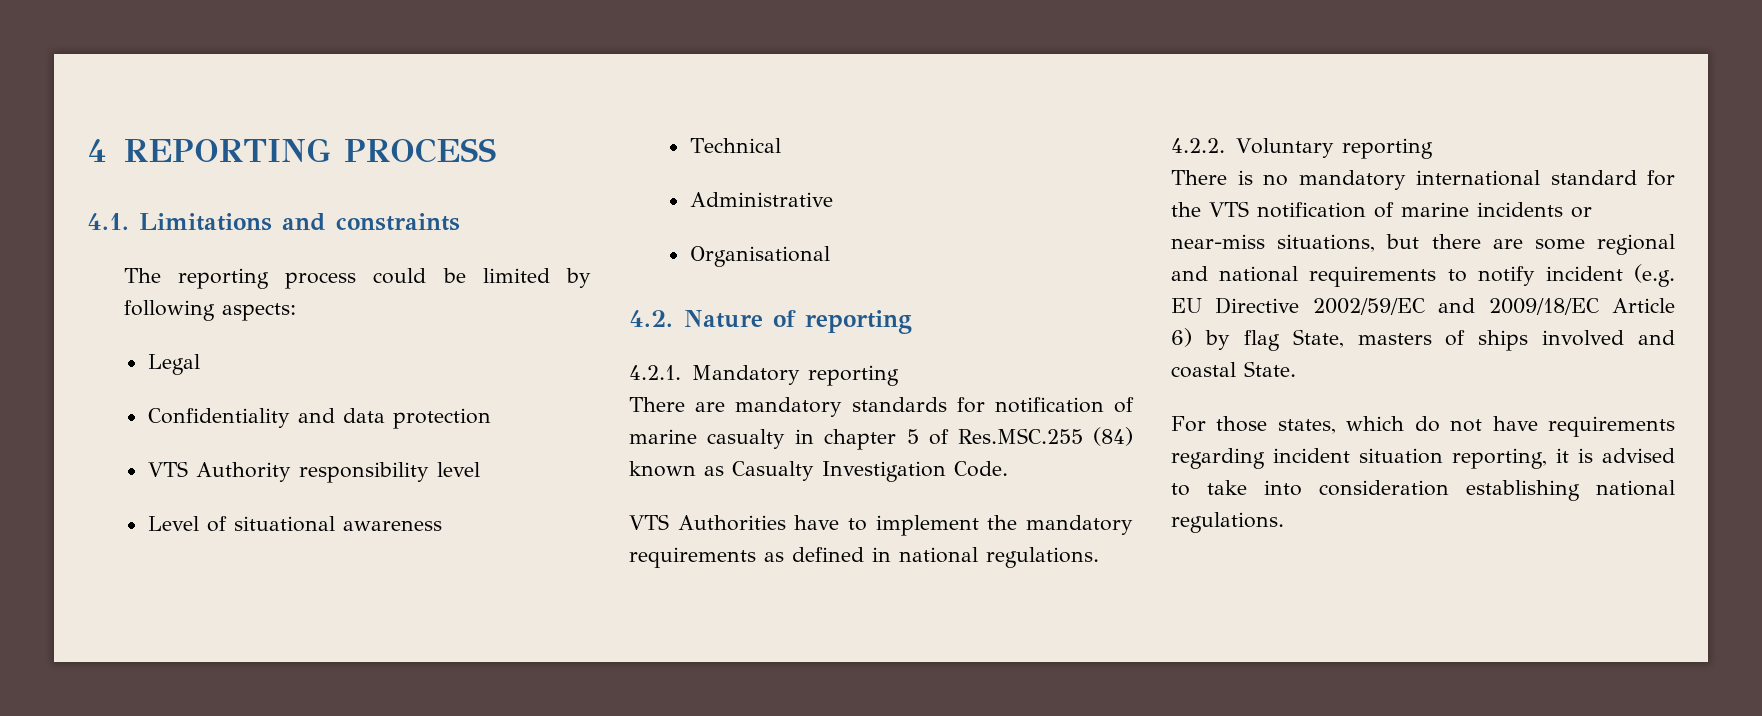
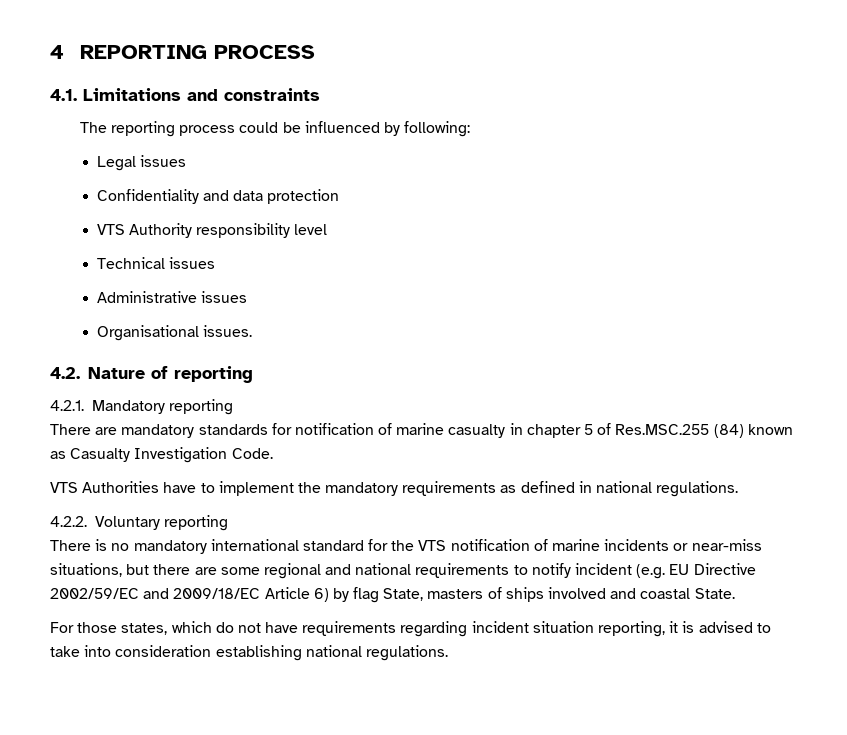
- The reporting process could be limited by following aspects:
+ The reporting process could be influenced by following:
- Legal
+ Legal issues
- Level of situational awareness
- Technical
+ Technical issues
- Administrative
+ Administrative issues
- Organisational
+ Organisational issues.

